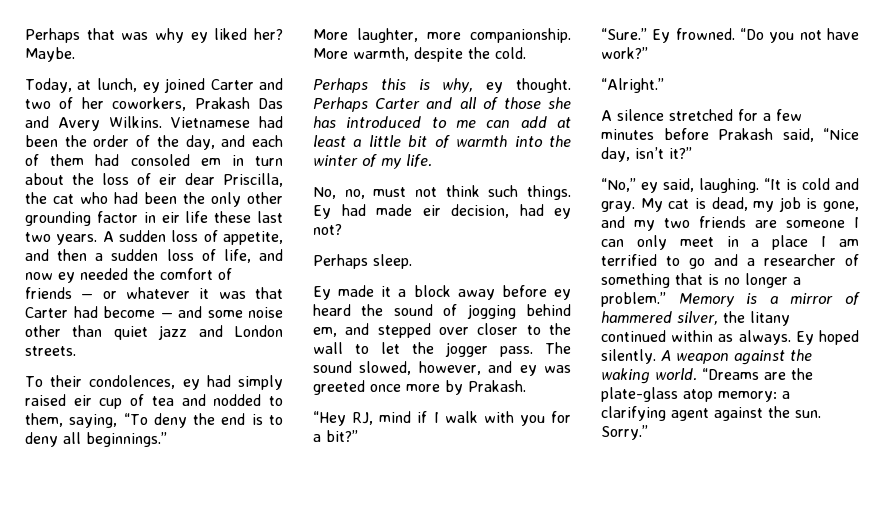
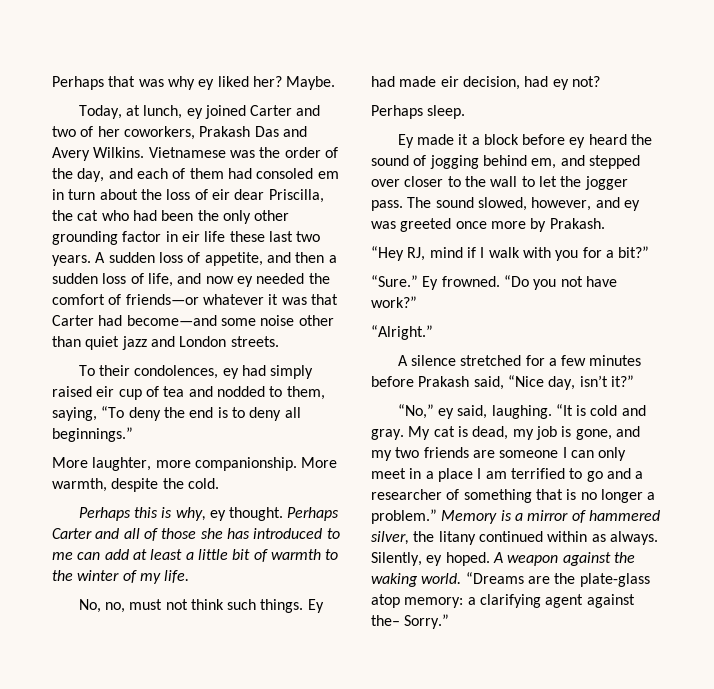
- Vietnamese had been the order of the day, and each of them had consoled em in turn about the loss of eir dear Priscilla, the cat who had been the only other grounding factor in eir life these last two years.
+ Vietnamese was the order of the day, and each of them had consoled em in turn about the loss of eir dear Priscilla, the cat who had been the only other grounding factor in eir life these last two years.
- A sudden loss of appetite, and then a sudden loss of life, and now ey needed the comfort of friends — or whatever it was that Carter had become — and some noise other than quiet jazz and London streets.
+ A sudden loss of appetite, and then a sudden loss of life, and now ey needed the comfort of friends—or whatever it was that Carter had become—and some noise other than quiet jazz and London streets.
- Perhaps Carter and all of those she has introduced to me can add at least a little bit of warmth into the winter of my life.
+ Perhaps Carter and all of those she has introduced to me can add at least a little bit of warmth to the winter of my life.
- Ey made it a block away before ey heard the sound of jogging behind em, and stepped over closer to the wall to let the jogger pass.
+ Ey made it a block before ey heard the sound of jogging behind em, and stepped over closer to the wall to let the jogger pass.
- Ey hoped silently.
+ Silently, ey hoped.
- “Dreams are the plate-glass atop memory: a clarifying agent against the sun. Sorry.”
+ “Dreams are the plate-glass atop memory: a clarifying agent against the– Sorry.”

